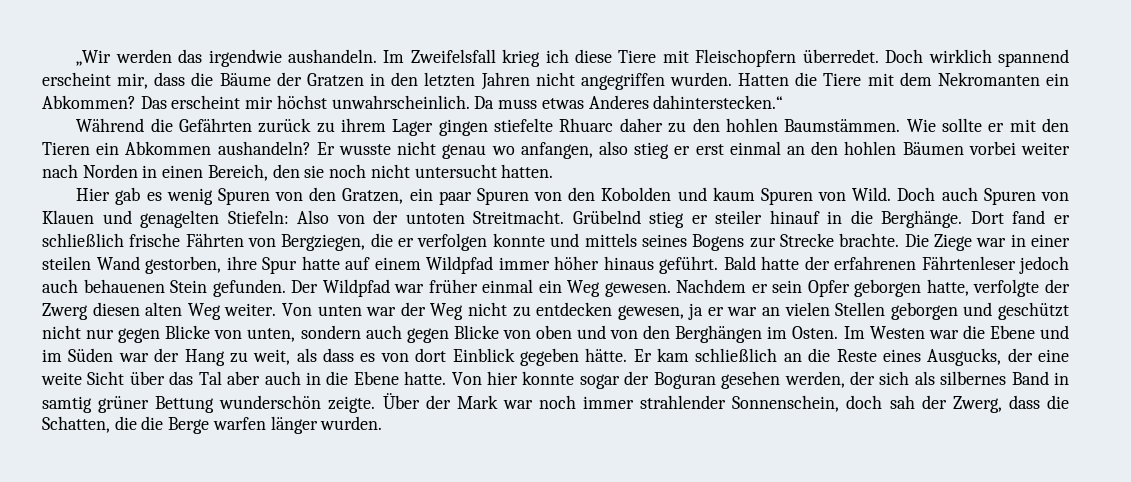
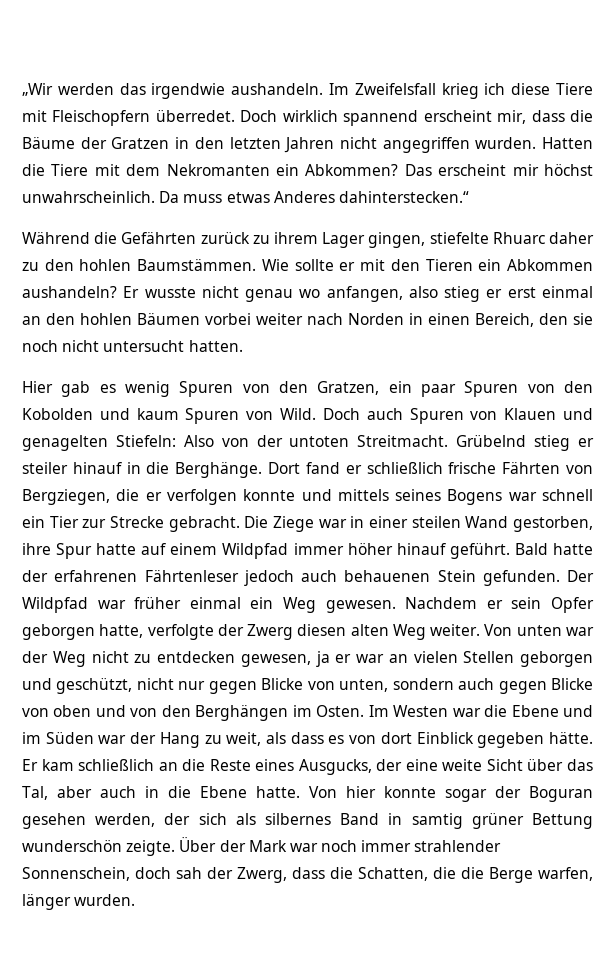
- Während die Gefährten zurück zu ihrem Lager gingen stiefelte Rhuarc daher zu den hohlen Baumstämmen.
+ Während die Gefährten zurück zu ihrem Lager gingen, stiefelte Rhuarc daher zu den hohlen Baumstämmen.
- Dort fand er schließlich frische Fährten von Bergziegen, die er verfolgen konnte und mittels seines Bogens zur Strecke brachte.
+ Dort fand er schließlich frische Fährten von Bergziegen, die er verfolgen konnte und mittels seines Bogens war schnell ein Tier zur Strecke gebracht.
- Die Ziege war in einer steilen Wand gestorben, ihre Spur hatte auf einem Wildpfad immer höher hinaus geführt.
+ Die Ziege war in einer steilen Wand gestorben, ihre Spur hatte auf einem Wildpfad immer höher hinauf geführt.
- Von unten war der Weg nicht zu entdecken gewesen, ja er war an vielen Stellen geborgen und geschützt nicht nur gegen Blicke von unten, sondern auch gegen Blicke von oben und von den Berghängen im Osten.
+ Von unten war der Weg nicht zu entdecken gewesen, ja er war an vielen Stellen geborgen und geschützt, nicht nur gegen Blicke von unten, sondern auch gegen Blicke von oben und von den Berghängen im Osten.
- Er kam schließlich an die Reste eines Ausgucks, der eine weite Sicht über das Tal aber auch in die Ebene hatte.
+ Er kam schließlich an die Reste eines Ausgucks, der eine weite Sicht über das Tal, aber auch in die Ebene hatte.
- Über der Mark war noch immer strahlender Sonnenschein, doch sah der Zwerg, dass die Schatten, die die Berge warfen länger wurden.
+ Über der Mark war noch immer strahlender Sonnenschein, doch sah der Zwerg, dass die Schatten, die die Berge warfen, länger wurden.

